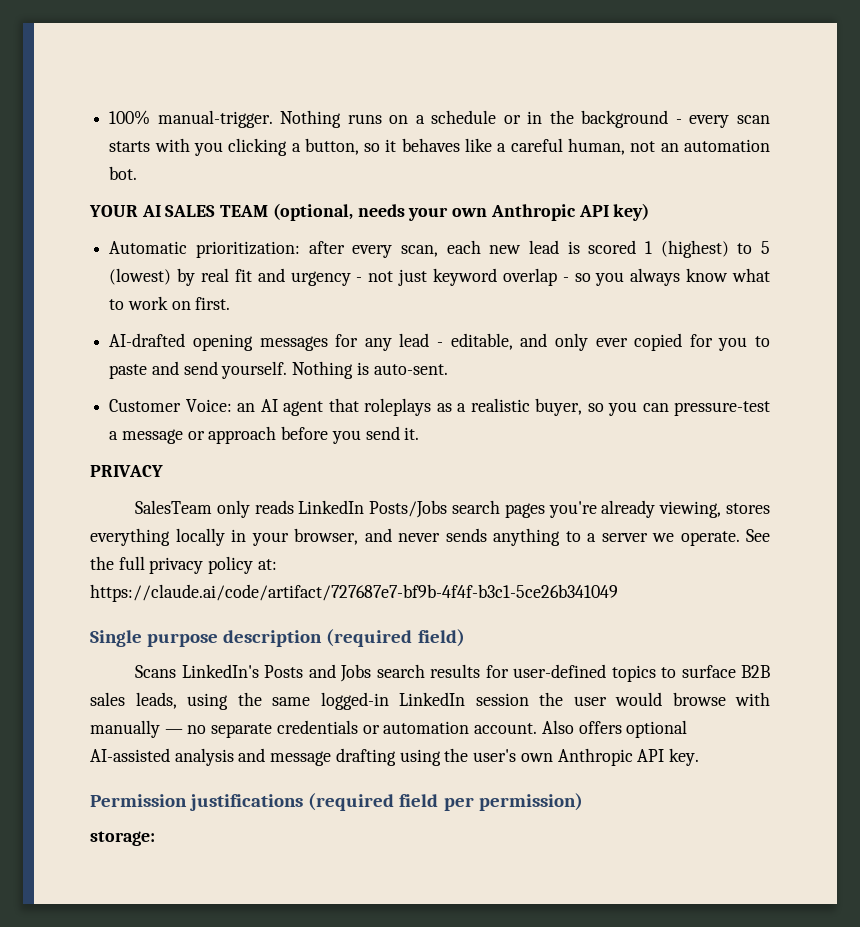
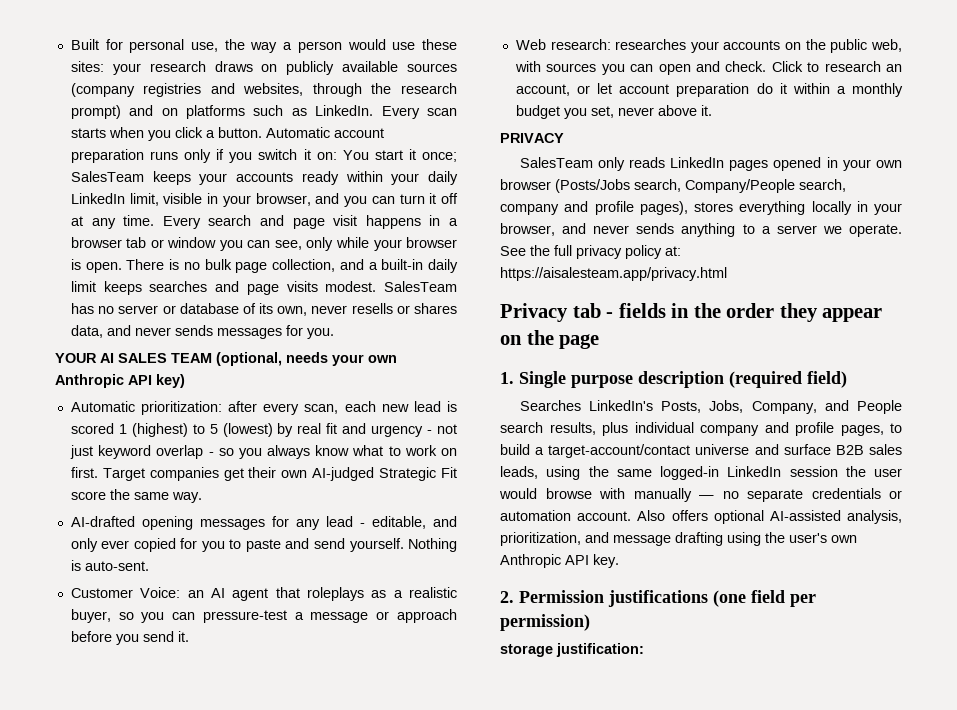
- 100% manual-trigger. Nothing runs on a schedule or in the background - every scan starts with you clicking a button, so it behaves like a careful human, not an automation bot.
+ Built for personal use, the way a person would use these sites: your research draws on publicly available sources (company registries and websites, through the research prompt) and on platforms such as LinkedIn. Every scan starts when you click a button. Automatic account preparation runs only if you switch it on: You start it once; SalesTeam keeps your accounts ready within your daily LinkedIn limit, visible in your browser, and you can turn it off at any time. Every search and page visit happens in a browser tab or window you can see, only while your browser is open. There is no bulk page collection, and a built-in daily limit keeps searches and page visits modest. SalesTeam has no server or database of its own, never resells or shares data, and never sends messages for you.
+ Target companies get their own AI-judged Strategic Fit score the same way.
+ Web research: researches your accounts on the public web, with sources you can open and check. Click to research an account, or let account preparation do it within a monthly budget you set, never above it.
- SalesTeam only reads LinkedIn Posts/Jobs search pages you're already viewing, stores everything locally in your browser, and never sends anything to a server we operate.
+ SalesTeam only reads LinkedIn pages opened in your own browser (Posts/Jobs search, Company/People search, company and profile pages), stores everything locally in your browser, and never sends anything to a server we operate.
- See the full privacy policy at: https://claude.ai/code/artifact/727687e7-bf9b-4f4f-b3c1-5ce26b341049
- Single purpose description (required field)
+ See the full privacy policy at: https://aisalesteam.app/privacy.html
+ Privacy tab - fields in the order they appear on the page
+ 1. Single purpose description (required field)
- Scans LinkedIn's Posts and Jobs search results for user-defined topics to surface B2B sales leads, using the same logged-in LinkedIn session the user would browse with manually — no separate credentials or automation account.
+ Searches LinkedIn's Posts, Jobs, Company, and People search results, plus individual company and profile pages, to build a target-account/contact universe and surface B2B sales leads, using the same logged-in LinkedIn session the user would browse with manually — no separate credentials or automation account.
- Also offers optional AI-assisted analysis and message drafting using the user's own Anthropic API key.
+ Also offers optional AI-assisted analysis, prioritization, and message drafting using the user's own Anthropic API key.
- Permission justifications (required field per permission)
+ 2. Permission justifications (one field per permission)
- storage:
+ storage justification:

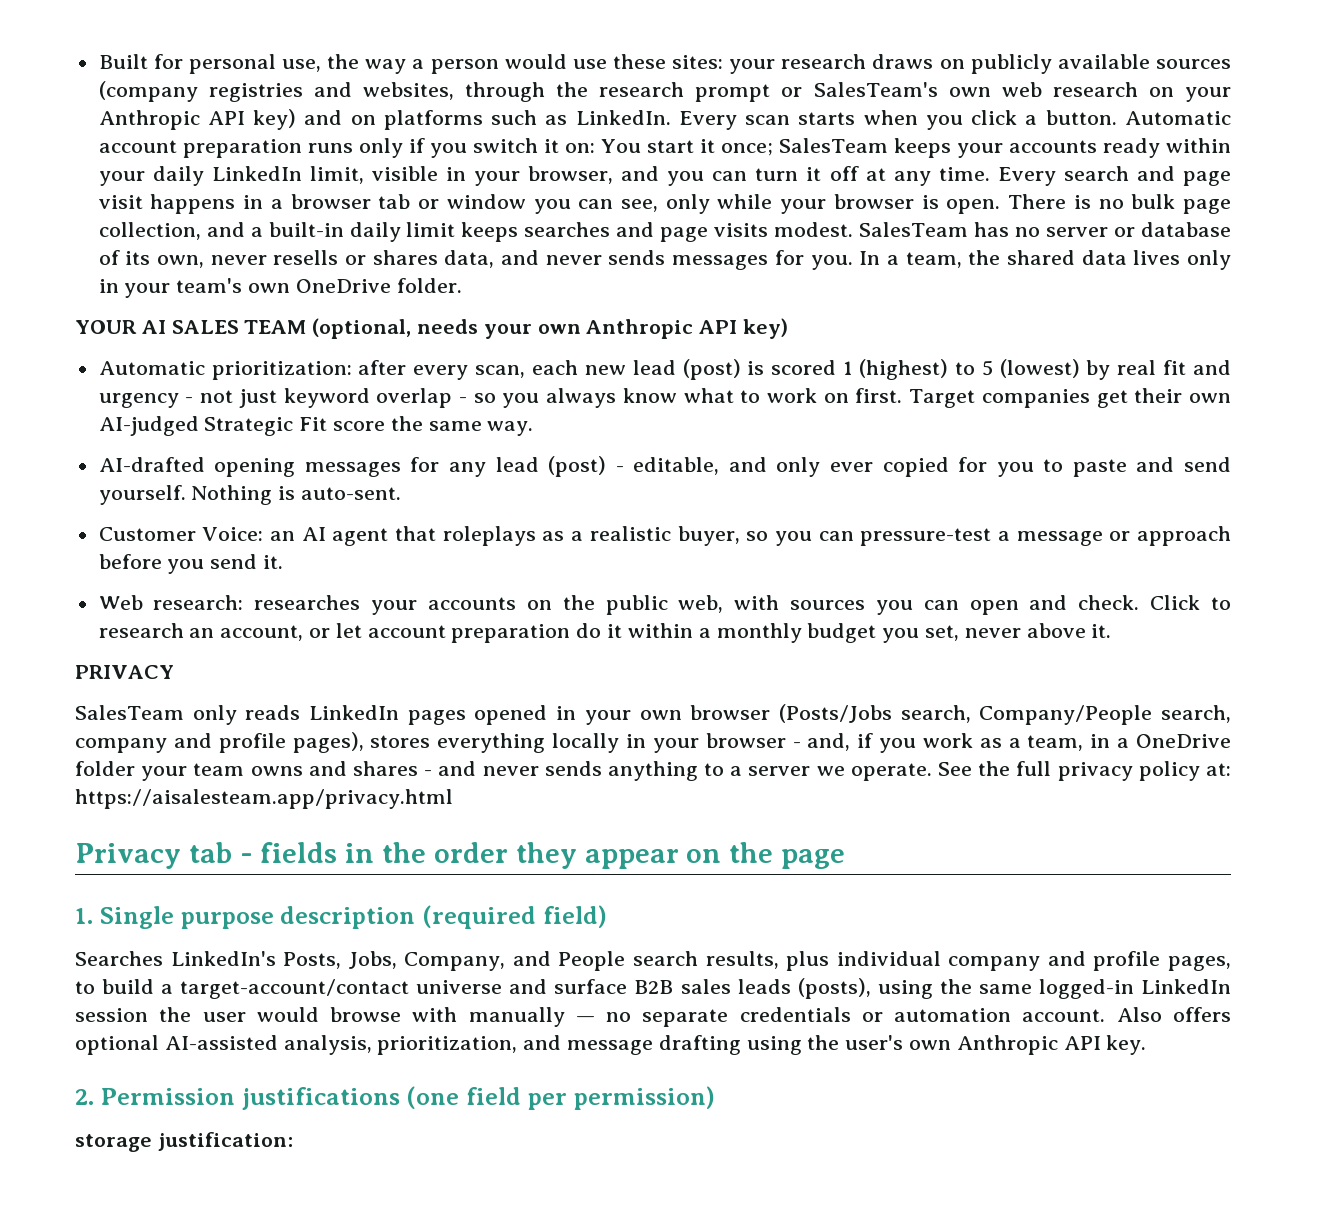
- Built for personal use, the way a person would use these sites: your research draws on publicly available sources (company registries and websites, through the research prompt) and on platforms such as LinkedIn.
+ Built for personal use, the way a person would use these sites: your research draws on publicly available sources (company registries and websites, through the research prompt or SalesTeam's own web research on your Anthropic API key) and on platforms such as LinkedIn.
+ In a team, the shared data lives only in your team's own OneDrive folder.
- Automatic prioritization: after every scan, each new lead is scored 1 (highest) to 5 (lowest) by real fit and urgency - not just keyword overlap - so you always know what to work on first.
+ Automatic prioritization: after every scan, each new lead (post) is scored 1 (highest) to 5 (lowest) by real fit and urgency - not just keyword overlap - so you always know what to work on first.
- AI-drafted opening messages for any lead - editable, and only ever copied for you to paste and send yourself.
+ AI-drafted opening messages for any lead (post) - editable, and only ever copied for you to paste and send yourself.
- SalesTeam only reads LinkedIn pages opened in your own browser (Posts/Jobs search, Company/People search, company and profile pages), stores everything locally in your browser, and never sends anything to a server we operate.
+ SalesTeam only reads LinkedIn pages opened in your own browser (Posts/Jobs search, Company/People search, company and profile pages), stores everything locally in your browser - and, if you work as a team, in a OneDrive folder your team owns and shares - and never sends anything to a server we operate.
- Searches LinkedIn's Posts, Jobs, Company, and People search results, plus individual company and profile pages, to build a target-account/contact universe and surface B2B sales leads, using the same logged-in LinkedIn session the user would browse with manually — no separate credentials or automation account.
+ Searches LinkedIn's Posts, Jobs, Company, and People search results, plus individual company and profile pages, to build a target-account/contact universe and surface B2B sales leads (posts), using the same logged-in LinkedIn session the user would browse with manually — no separate credentials or automation account.

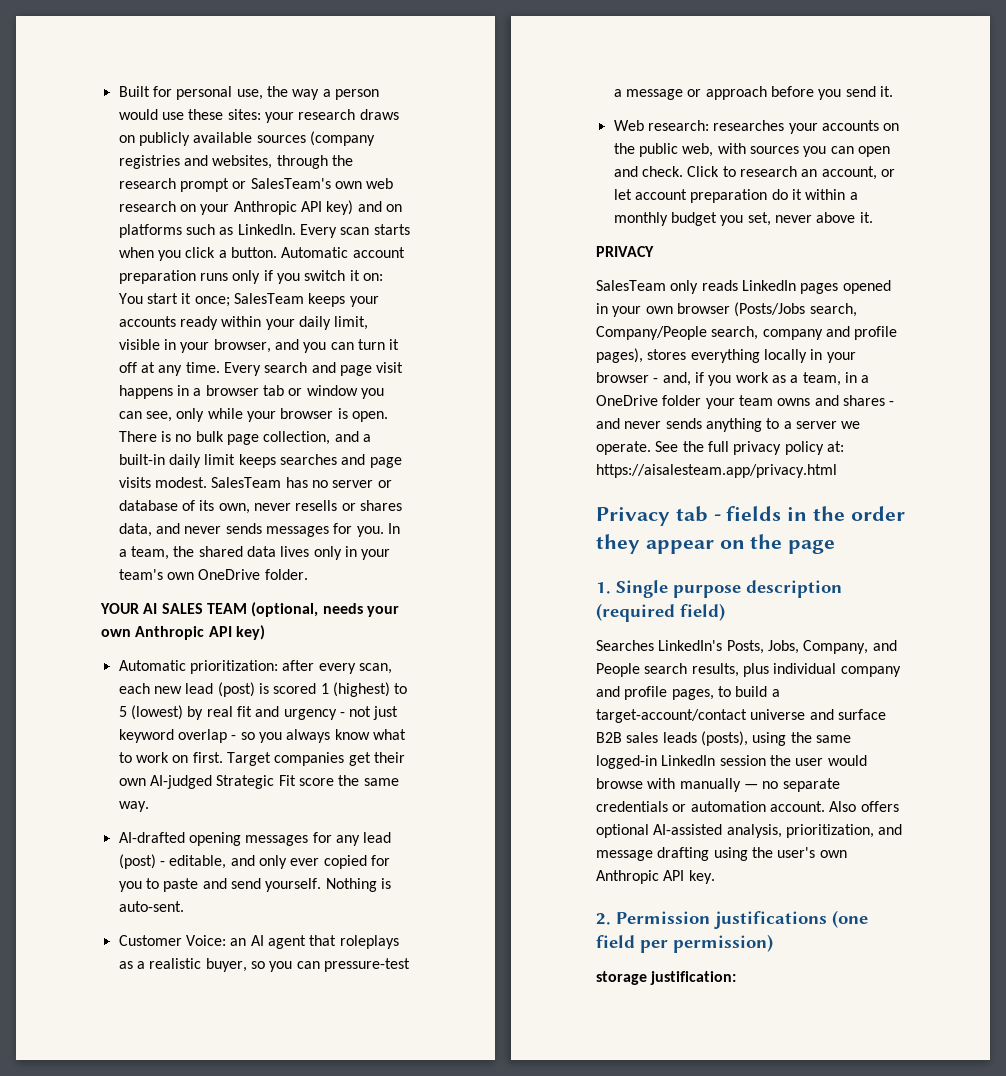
- Automatic account preparation runs only if you switch it on: You start it once; SalesTeam keeps your accounts ready within your daily LinkedIn limit, visible in your browser, and you can turn it off at any time.
+ Automatic account preparation runs only if you switch it on: You start it once; SalesTeam keeps your accounts ready within your daily limit, visible in your browser, and you can turn it off at any time.

